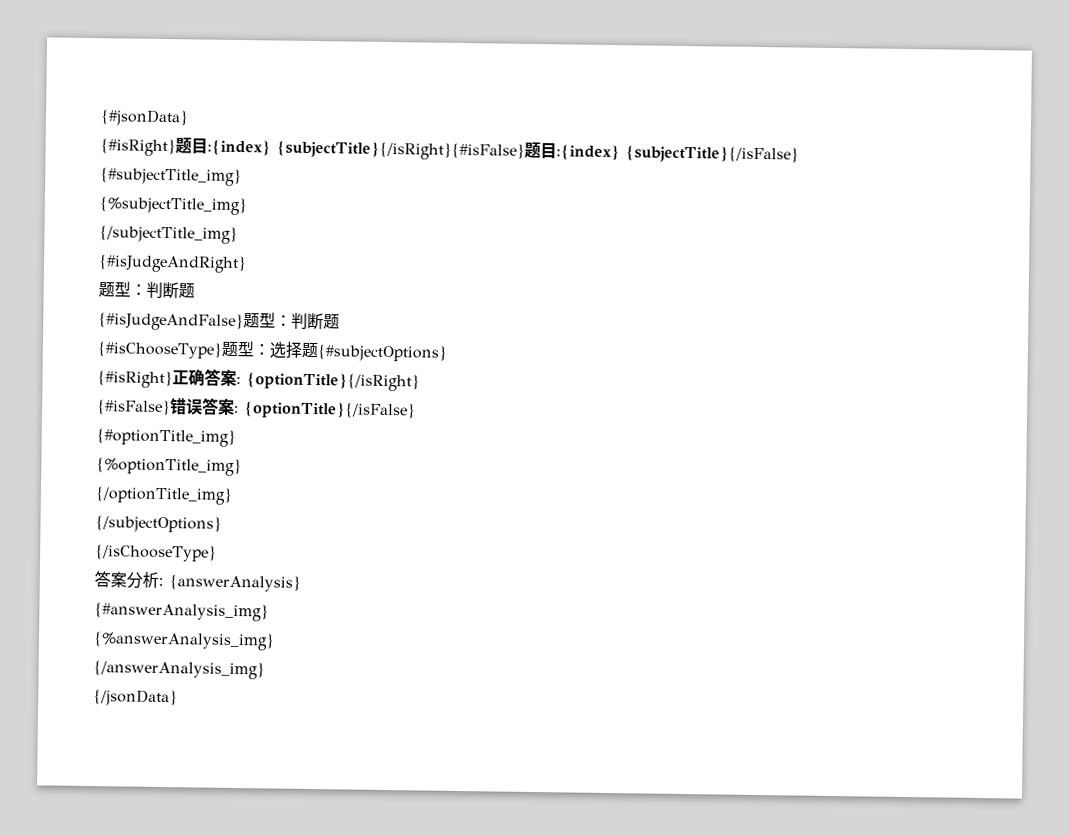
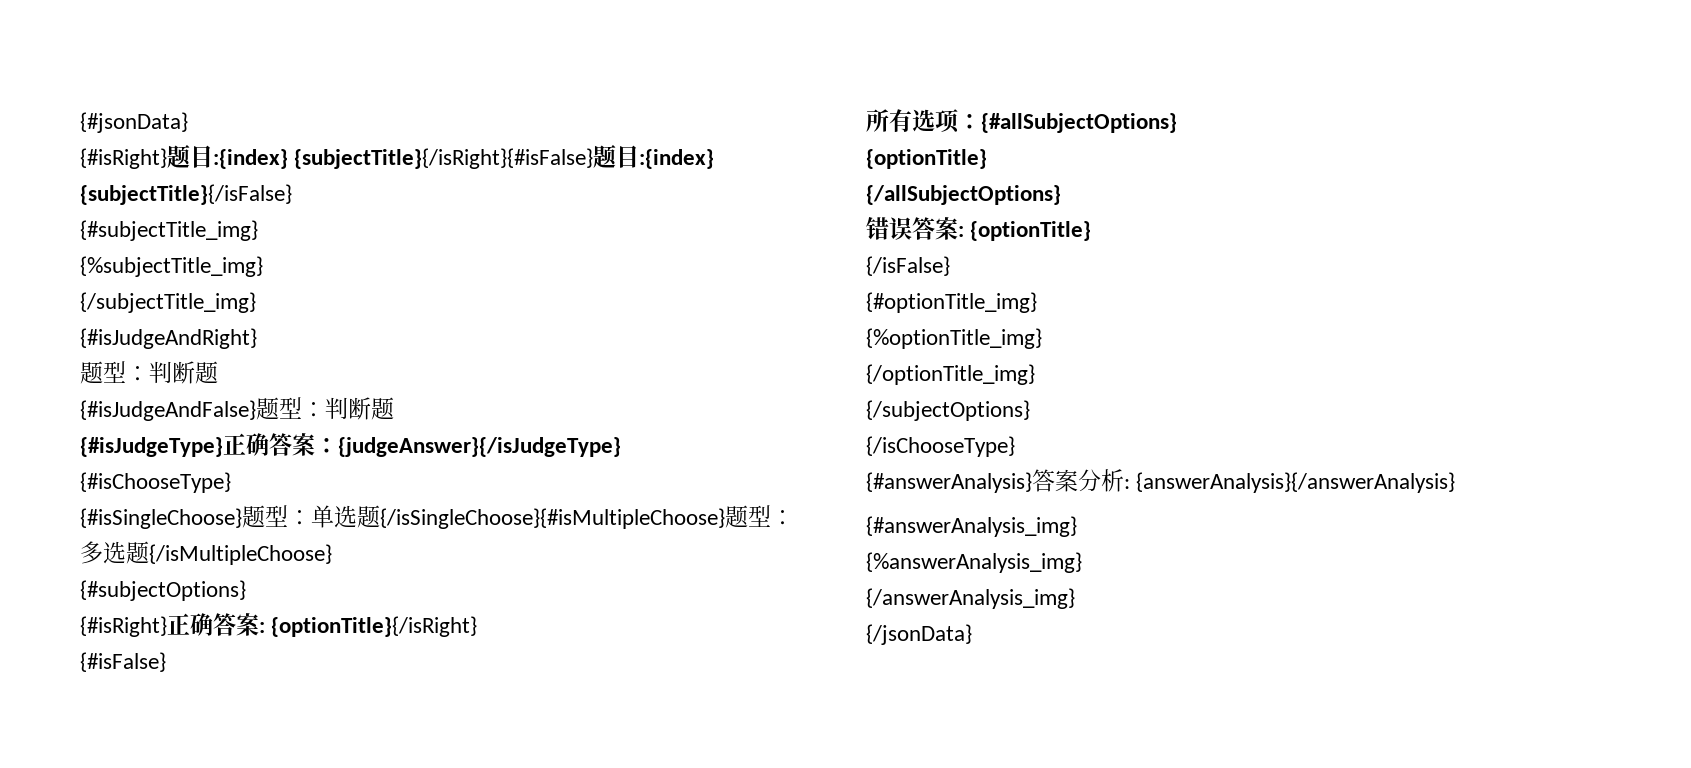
- {#isChooseType}题型：选择题{#subjectOptions}
+ {#isJudgeType}正确答案：{judgeAnswer}{/isJudgeType}
+ {#isChooseType}
+ {#isSingleChoose}题型：单选题{/isSingleChoose}{#isMultipleChoose}题型：多选题{/isMultipleChoose}
+ {#subjectOptions}
- {#isFalse}错误答案: {optionTitle}{/isFalse}
+ {#isFalse}
+ 所有选项：{#allSubjectOptions}
+ {optionTitle}
+ {/allSubjectOptions}
+ 错误答案: {optionTitle}
+ {/isFalse}
- 答案分析: {answerAnalysis}
+ {#answerAnalysis}答案分析: {answerAnalysis}{/answerAnalysis}

